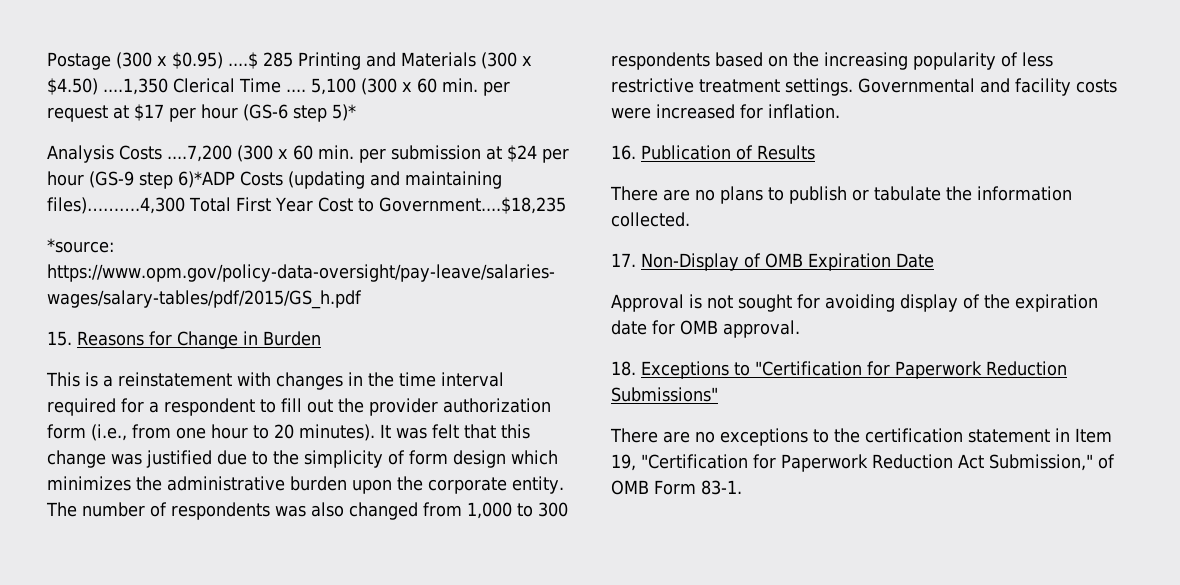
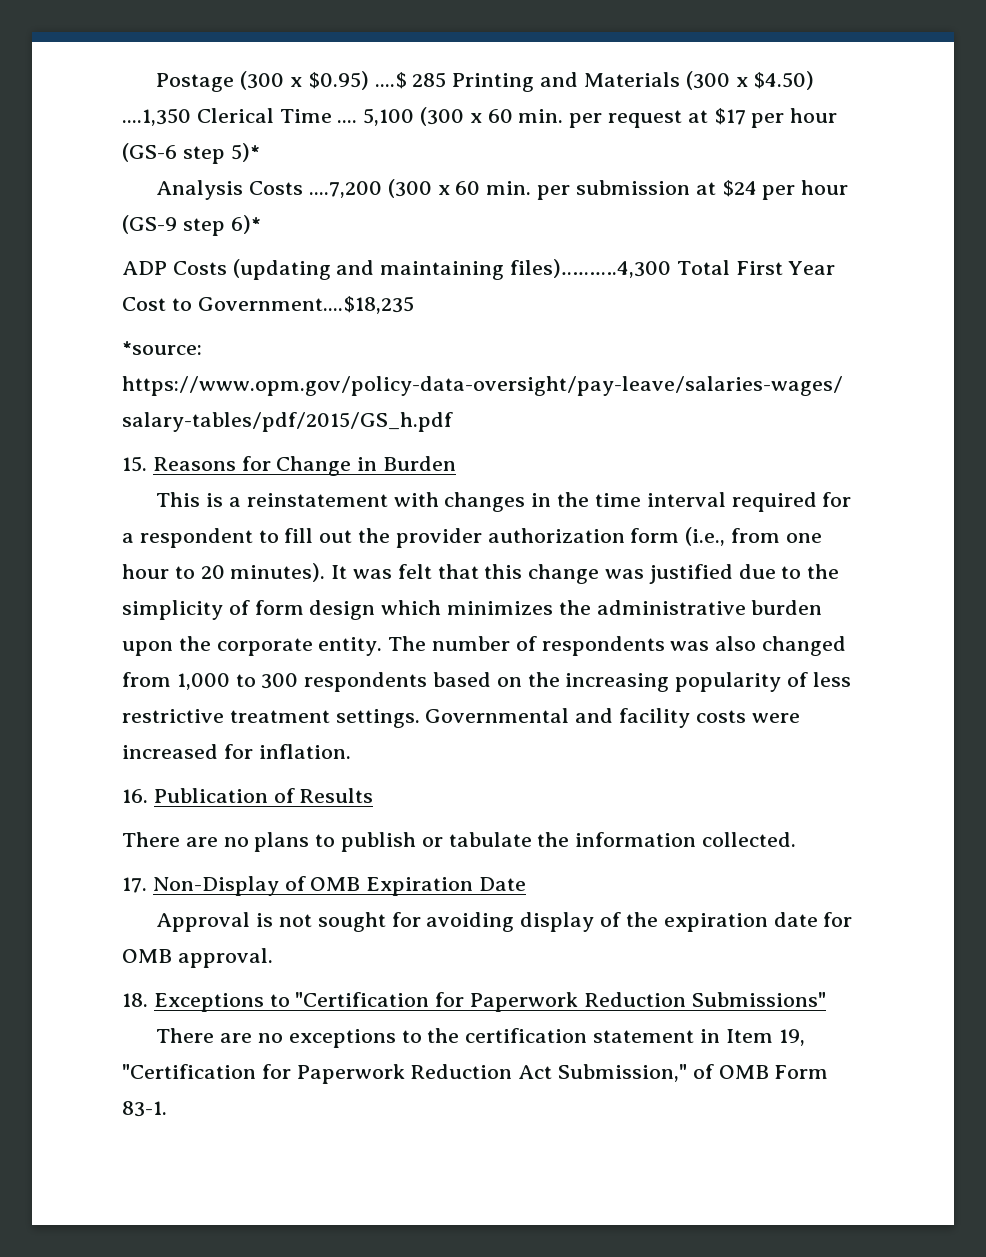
- Analysis Costs ....7,200 (300 x 60 min. per submission at $24 per hour (GS-9 step 6)*ADP Costs (updating and maintaining files)……….4,300 Total First Year Cost to Government....$18,235
+ Analysis Costs ....7,200 (300 x 60 min. per submission at $24 per hour (GS-9 step 6)*
+ ADP Costs (updating and maintaining files)……….4,300 Total First Year Cost to Government....$18,235

